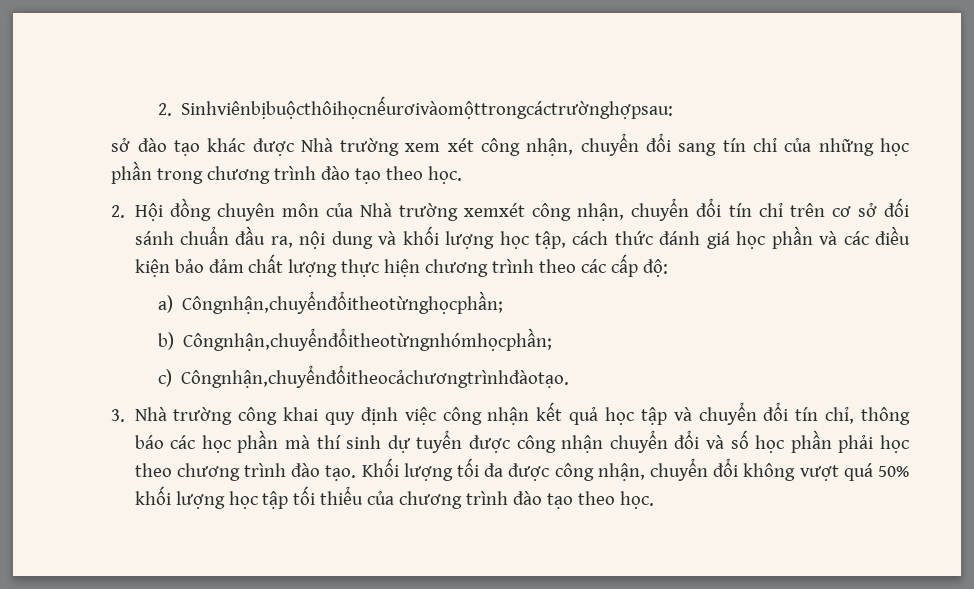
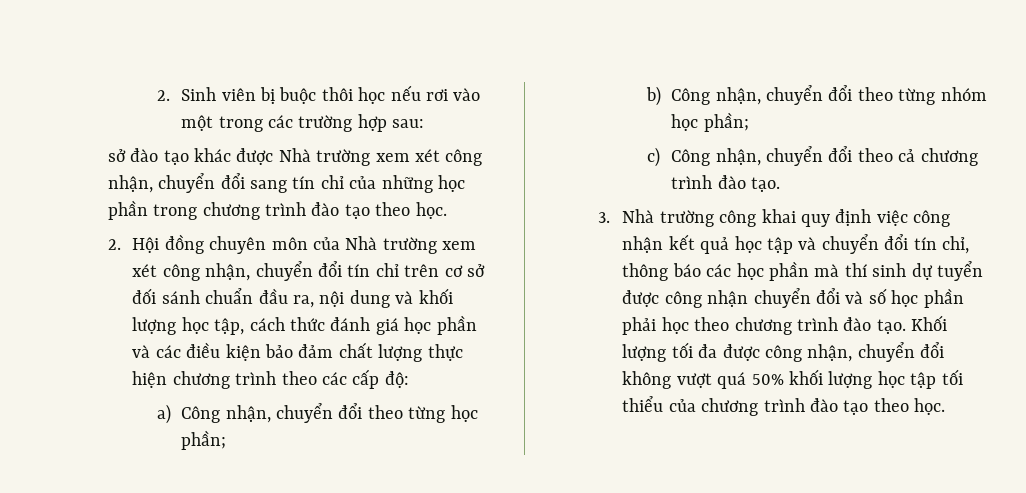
- 2. Sinhviênbịbuộcthôihọcnếurơivàomộttrongcáctrườnghợpsau:
+ 2. Sinh viên bị buộc thôi học nếu rơi vào một trong các trường hợp sau:
- 2. Hội đồng chuyên môn của Nhà trường xemxét công nhận, chuyển đổi tín chỉ trên cơ sở đối sánh chuẩn đầu ra, nội dung và khối lượng học tập, cách thức đánh giá học phần và các điều kiện bảo đảm chất lượng thực hiện chương trình theo các cấp độ:
+ 2. Hội đồng chuyên môn của Nhà trường xem xét công nhận, chuyển đổi tín chỉ trên cơ sở đối sánh chuẩn đầu ra, nội dung và khối lượng học tập, cách thức đánh giá học phần và các điều kiện bảo đảm chất lượng thực hiện chương trình theo các cấp độ:
- a) Côngnhận,chuyểnđổitheotừnghọcphần;
- b) Côngnhận,chuyểnđổitheotừngnhómhọcphần;
- c) Côngnhận,chuyểnđổitheocảchươngtrìnhđàotạo.
+ a) Công nhận, chuyển đổi theo từng học phần;
+ b) Công nhận, chuyển đổi theo từng nhóm học phần;
+ c) Công nhận, chuyển đổi theo cả chương trình đào tạo.

